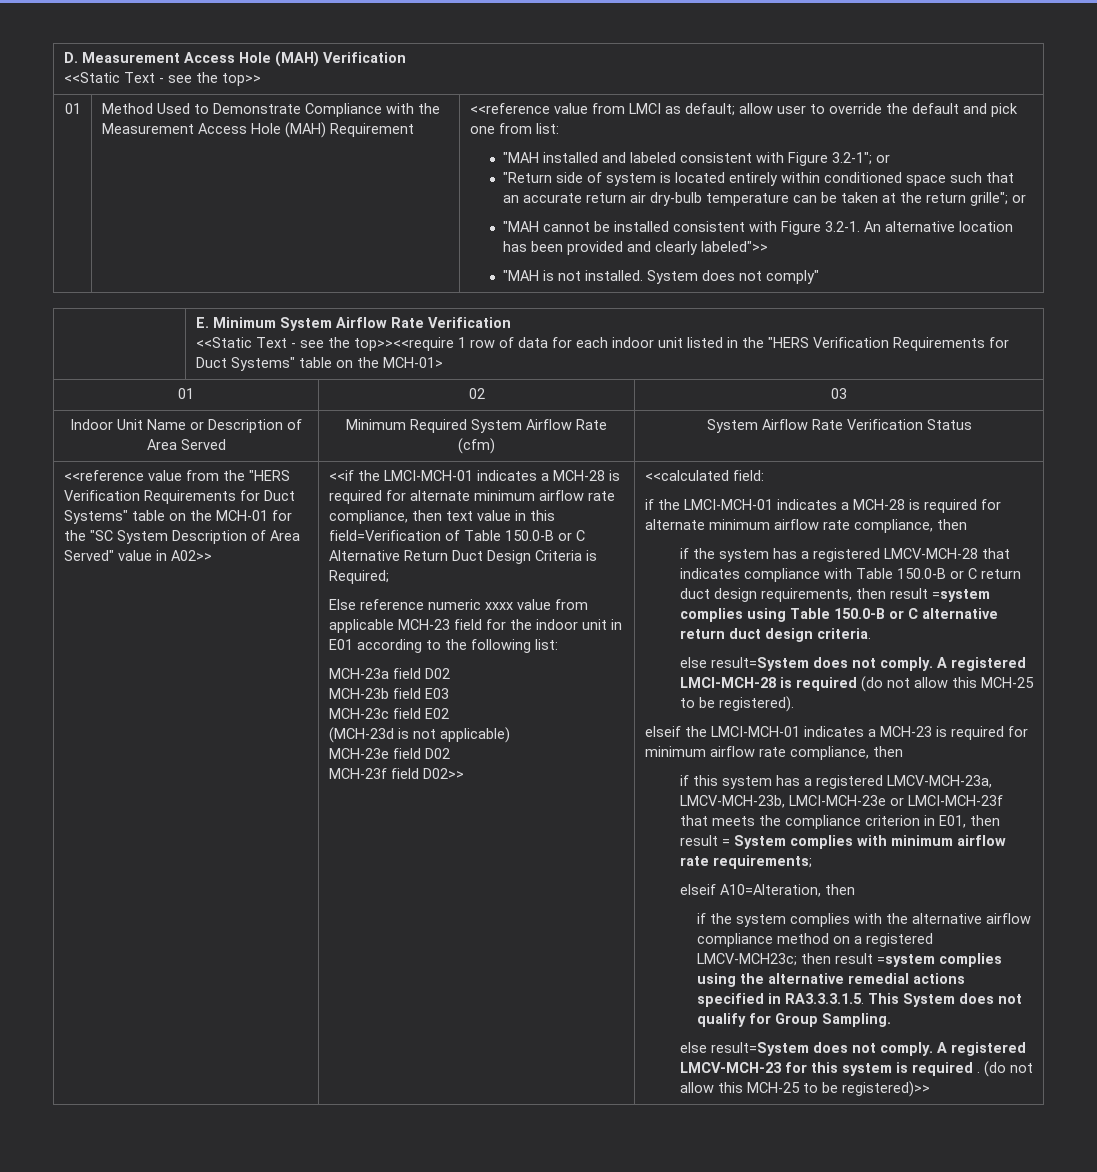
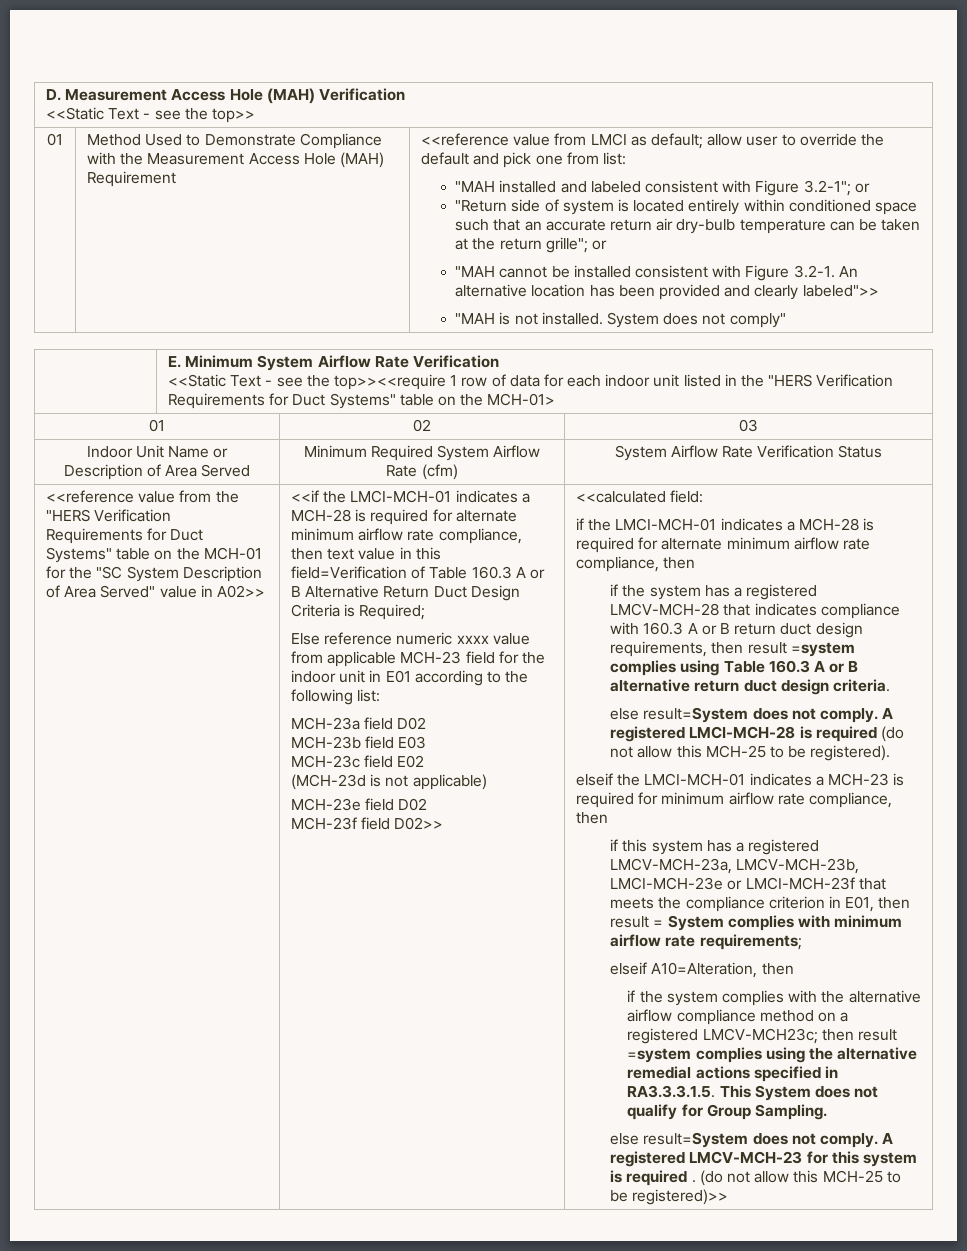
- <<if the LMCI-MCH-01 indicates a MCH-28 is required for alternate minimum airflow rate compliance, then text value in this field=Verification of Table 150.0-B or C Alternative Return Duct Design Criteria is Required;
+ <<if the LMCI-MCH-01 indicates a MCH-28 is required for alternate minimum airflow rate compliance, then text value in this field=Verification of Table 160.3 A or B Alternative Return Duct Design Criteria is Required;
- if the system has a registered LMCV-MCH-28 that indicates compliance with Table 150.0-B or C return duct design requirements, then result =system complies using Table 150.0-B or C alternative return duct design criteria.
+ if the system has a registered LMCV-MCH-28 that indicates compliance with 160.3 A or B return duct design requirements, then result =system complies using Table 160.3 A or B alternative return duct design criteria.

